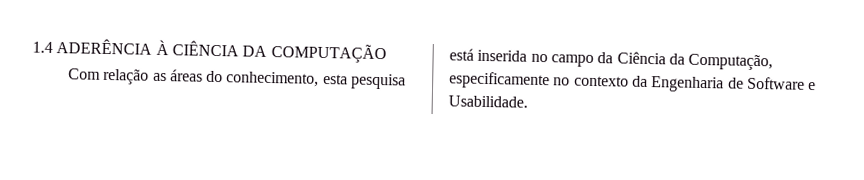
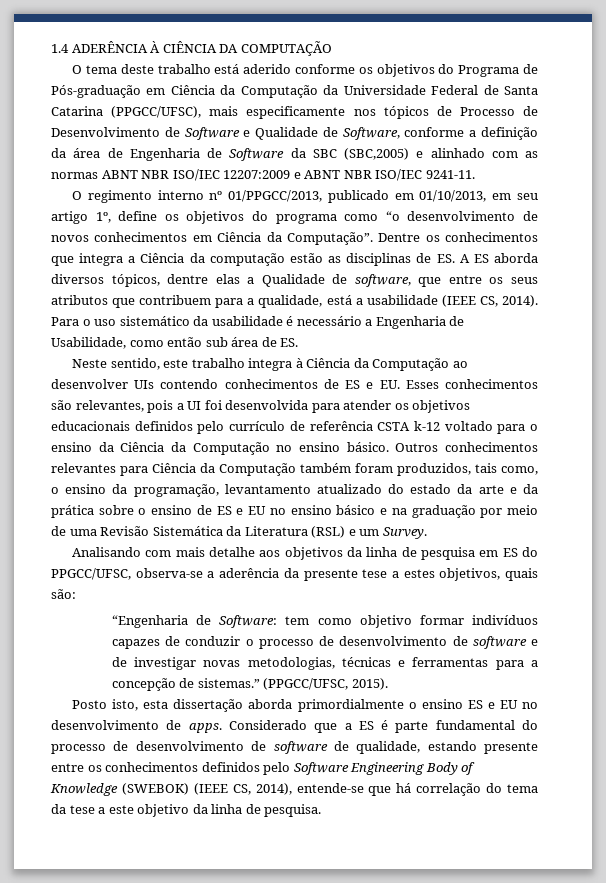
- Com relação as áreas do conhecimento, esta pesquisa está inserida no campo da Ciência da Computação, especificamente no contexto da Engenharia de Software e Usabilidade.
+ O tema deste trabalho está aderido conforme os objetivos do Programa de Pós-graduação em Ciência da Computação da Universidade Federal de Santa Catarina (PPGCC/UFSC), mais especificamente nos tópicos de Processo de Desenvolvimento de Software e Qualidade de Software, conforme a definição da área de Engenharia de Software da SBC (SBC,2005) e alinhado com as normas ABNT NBR ISO/IEC 12207:2009 e ABNT NBR ISO/IEC 9241-11.
+ O regimento interno nº 01/PPGCC/2013, publicado em 01/10/2013, em seu artigo 1º, define os objetivos do programa como “o desenvolvimento de novos conhecimentos em Ciência da Computação”. Dentre os conhecimentos que integra a Ciência da computação estão as disciplinas de ES. A ES aborda diversos tópicos, dentre elas a Qualidade de software, que entre os seus atributos que contribuem para a qualidade, está a usabilidade (IEEE CS, 2014). Para o uso sistemático da usabilidade é necessário a Engenharia de Usabilidade, como então sub área de ES.
+ Neste sentido, este trabalho integra à Ciência da Computação ao desenvolver UIs contendo conhecimentos de ES e EU. Esses conhecimentos são relevantes, pois a UI foi desenvolvida para atender os objetivos educacionais definidos pelo currículo de referência CSTA k-12 voltado para o ensino da Ciência da Computação no ensino básico. Outros conhecimentos relevantes para Ciência da Computação também foram produzidos, tais como, o ensino da programação, levantamento atualizado do estado da arte e da prática sobre o ensino de ES e EU no ensino básico e na graduação por meio de uma Revisão Sistemática da Literatura (RSL) e um Survey.
+ Analisando com mais detalhe aos objetivos da linha de pesquisa em ES do PPGCC/UFSC, observa-se a aderência da presente tese a estes objetivos, quais são:
+ “Engenharia de Software: tem como objetivo formar indivíduos capazes de conduzir o processo de desenvolvimento de software e de investigar novas metodologias, técnicas e ferramentas para a concepção de sistemas.” (PPGCC/UFSC, 2015).
+ Posto isto, esta dissertação aborda primordialmente o ensino ES e EU no desenvolvimento de apps. Considerado que a ES é parte fundamental do processo de desenvolvimento de software de qualidade, estando presente entre os conhecimentos definidos pelo Software Engineering Body of Knowledge (SWEBOK) (IEEE CS, 2014), entende-se que há correlação do tema da tese a este objetivo da linha de pesquisa.

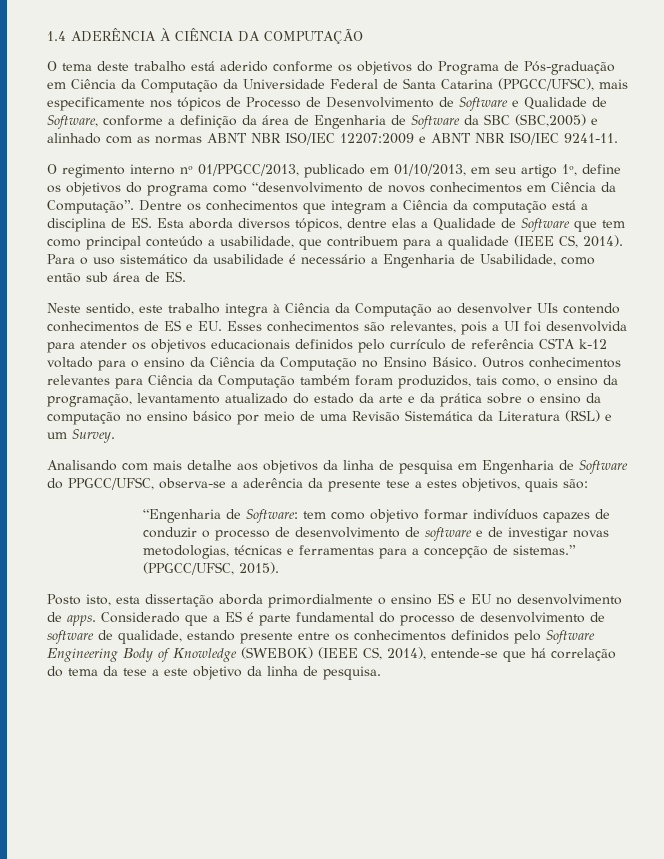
- O regimento interno nº 01/PPGCC/2013, publicado em 01/10/2013, em seu artigo 1º, define os objetivos do programa como “o desenvolvimento de novos conhecimentos em Ciência da Computação”.
+ O regimento interno nº 01/PPGCC/2013, publicado em 01/10/2013, em seu artigo 1º, define os objetivos do programa como “desenvolvimento de novos conhecimentos em Ciência da Computação”.
- Dentre os conhecimentos que integra a Ciência da computação estão as disciplinas de ES. A ES aborda diversos tópicos, dentre elas a Qualidade de software, que entre os seus atributos que contribuem para a qualidade, está a usabilidade (IEEE CS, 2014).
+ Dentre os conhecimentos que integram a Ciência da computação está a disciplina de ES. Esta aborda diversos tópicos, dentre elas a Qualidade de Software que tem como principal conteúdo a usabilidade, que contribuem para a qualidade (IEEE CS, 2014).
- Neste sentido, este trabalho integra à Ciência da Computação ao desenvolver UIs contendo conhecimentos de ES e EU. Esses conhecimentos são relevantes, pois a UI foi desenvolvida para atender os objetivos educacionais definidos pelo currículo de referência CSTA k-12 voltado para o ensino da Ciência da Computação no ensino básico.
+ Neste sentido, este trabalho integra à Ciência da Computação ao desenvolver UIs contendo conhecimentos de ES e EU. Esses conhecimentos são relevantes, pois a UI foi desenvolvida para atender os objetivos educacionais definidos pelo currículo de referência CSTA k-12 voltado para o ensino da Ciência da Computação no Ensino Básico.
- Outros conhecimentos relevantes para Ciência da Computação também foram produzidos, tais como, o ensino da programação, levantamento atualizado do estado da arte e da prática sobre o ensino de ES e EU no ensino básico e na graduação por meio de uma Revisão Sistemática da Literatura (RSL) e um Survey.
+ Outros conhecimentos relevantes para Ciência da Computação também foram produzidos, tais como, o ensino da programação, levantamento atualizado do estado da arte e da prática sobre o ensino da computação no ensino básico por meio de uma Revisão Sistemática da Literatura (RSL) e um Survey.
- Analisando com mais detalhe aos objetivos da linha de pesquisa em ES do PPGCC/UFSC, observa-se a aderência da presente tese a estes objetivos, quais são:
+ Analisando com mais detalhe aos objetivos da linha de pesquisa em Engenharia de Software do PPGCC/UFSC, observa-se a aderência da presente tese a estes objetivos, quais são:

